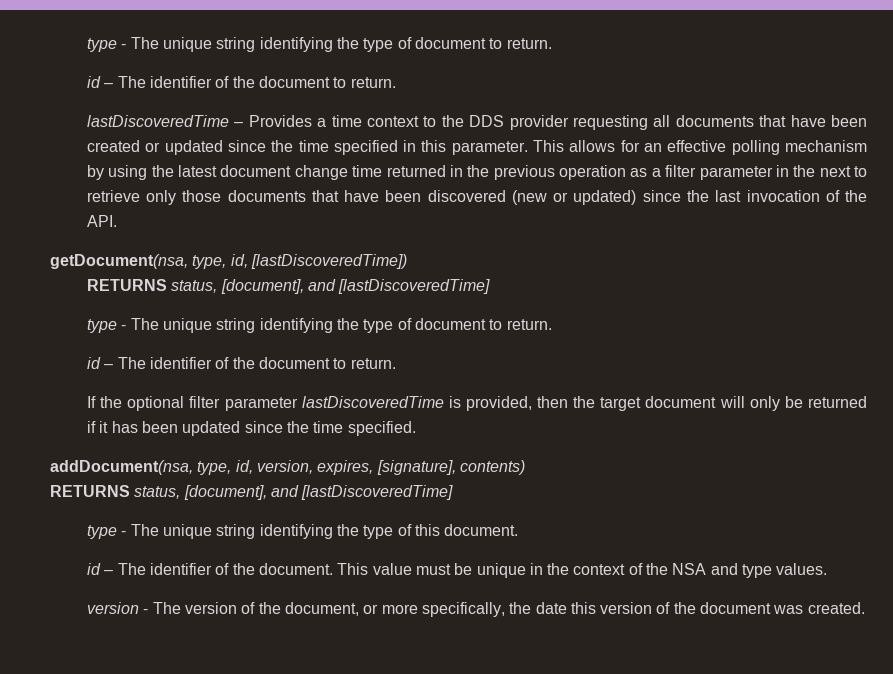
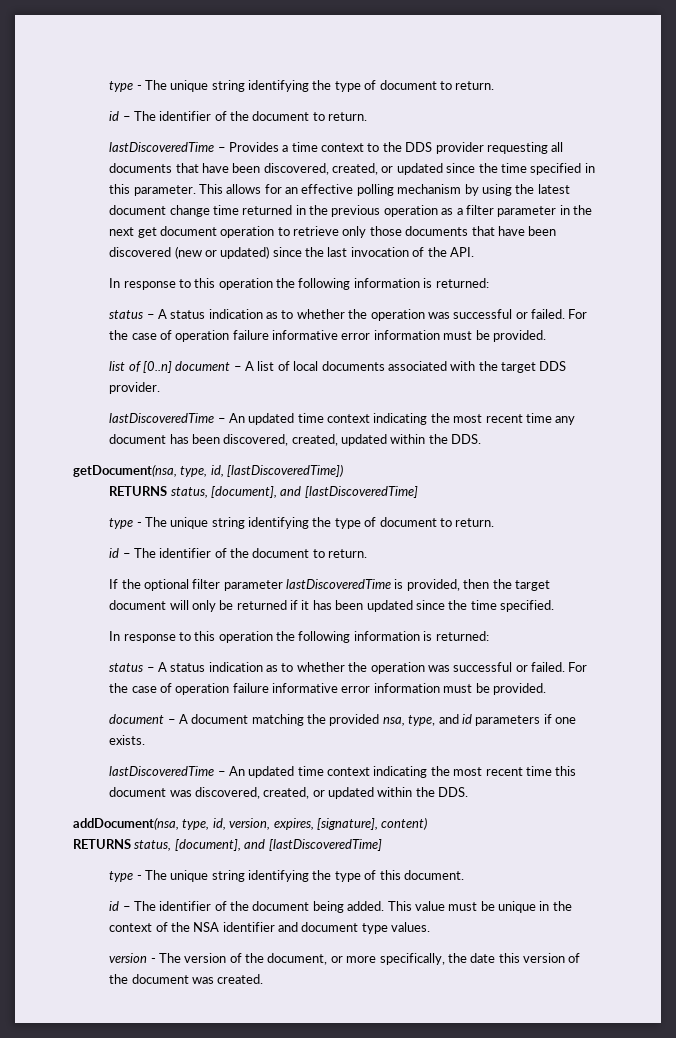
- lastDiscoveredTime – Provides a time context to the DDS provider requesting all documents that have been created or updated since the time specified in this parameter.
+ lastDiscoveredTime – Provides a time context to the DDS provider requesting all documents that have been discovered, created, or updated since the time specified in this parameter.
- This allows for an effective polling mechanism by using the latest document change time returned in the previous operation as a filter parameter in the next to retrieve only those documents that have been discovered (new or updated) since the last invocation of the API.
+ This allows for an effective polling mechanism by using the latest document change time returned in the previous operation as a filter parameter in the next get document operation to retrieve only those documents that have been discovered (new or updated) since the last invocation of the API.
+ In response to this operation the following information is returned:
+ status – A status indication as to whether the operation was successful or failed. For the case of operation failure informative error information must be provided.
+ list of [0..n] document – A list of local documents associated with the target DDS provider.
+ lastDiscoveredTime – An updated time context indicating the most recent time any document has been discovered, created, updated within the DDS.
  If the optional filter parameter lastDiscoveredTime is provided, then the target document will only be returned if it has been updated since the time specified.
+ In response to this operation the following information is returned:
+ status – A status indication as to whether the operation was successful or failed. For the case of operation failure informative error information must be provided.
+ document – A document matching the provided nsa, type, and id parameters if one exists.
+ lastDiscoveredTime – An updated time context indicating the most recent time this document was discovered, created, or updated within the DDS.
- addDocument(nsa, type, id, version, expires, [signature], contents)
+ addDocument(nsa, type, id, version, expires, [signature], content)
- id – The identifier of the document.
+ id – The identifier of the document being added.
- This value must be unique in the context of the NSA and type values.
+ This value must be unique in the context of the NSA identifier and document type values.

